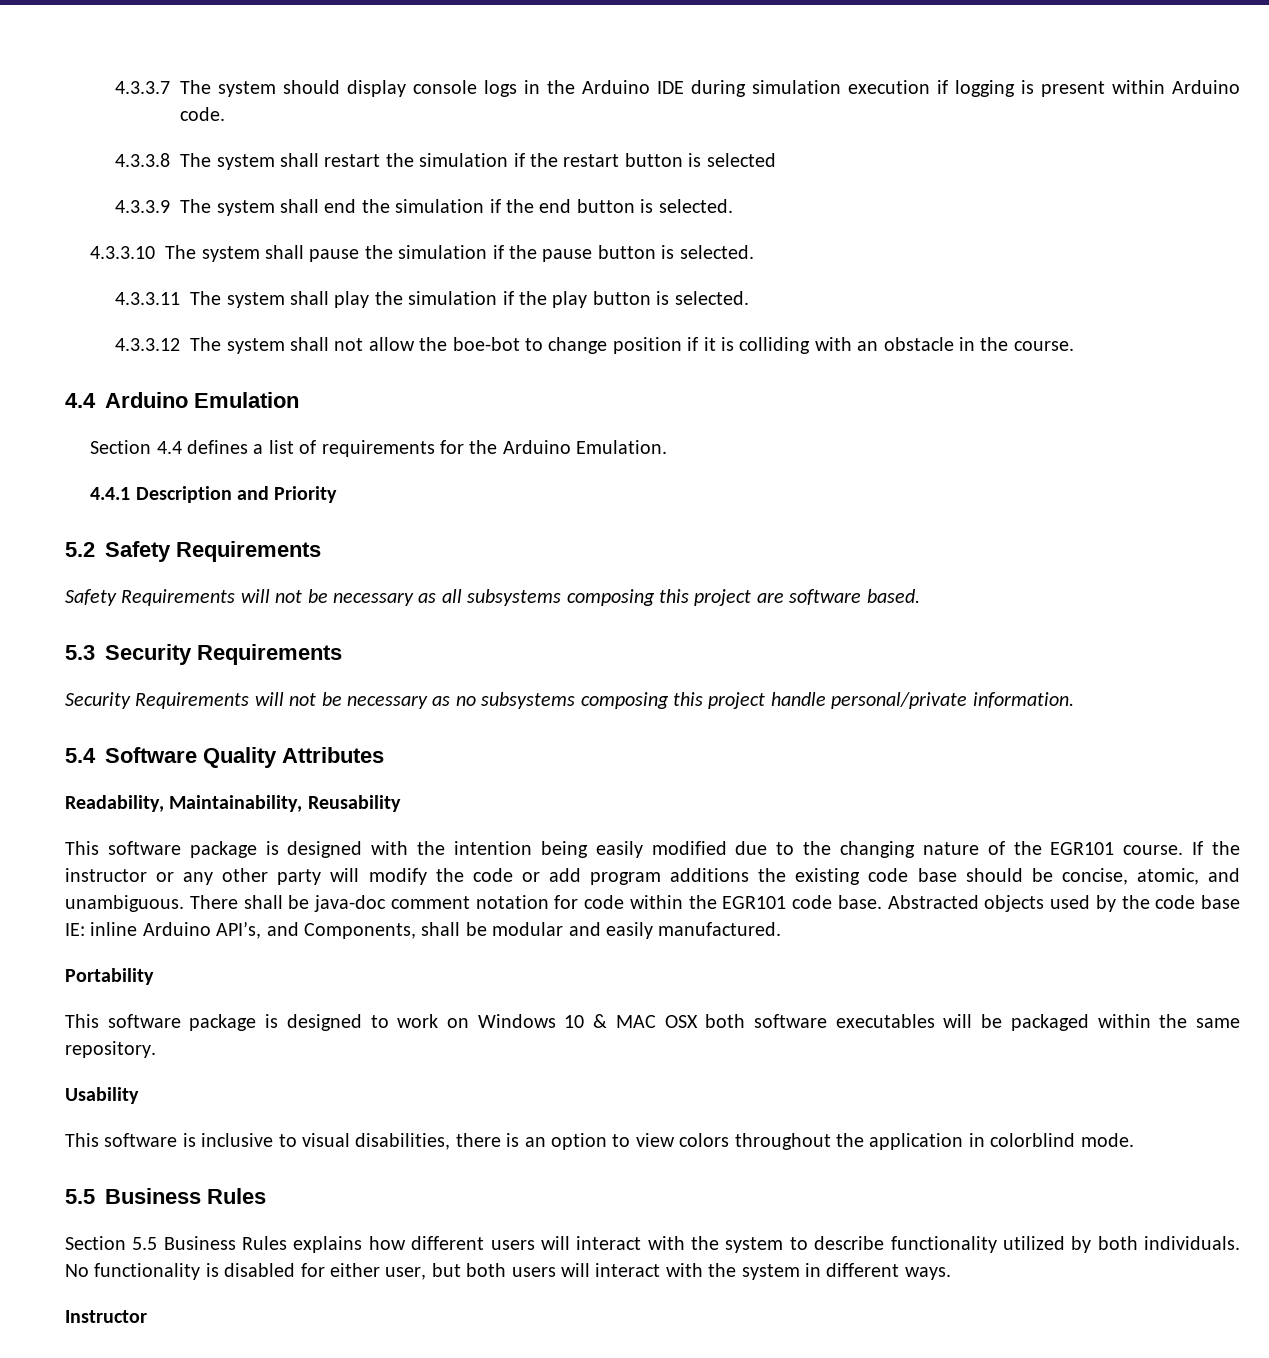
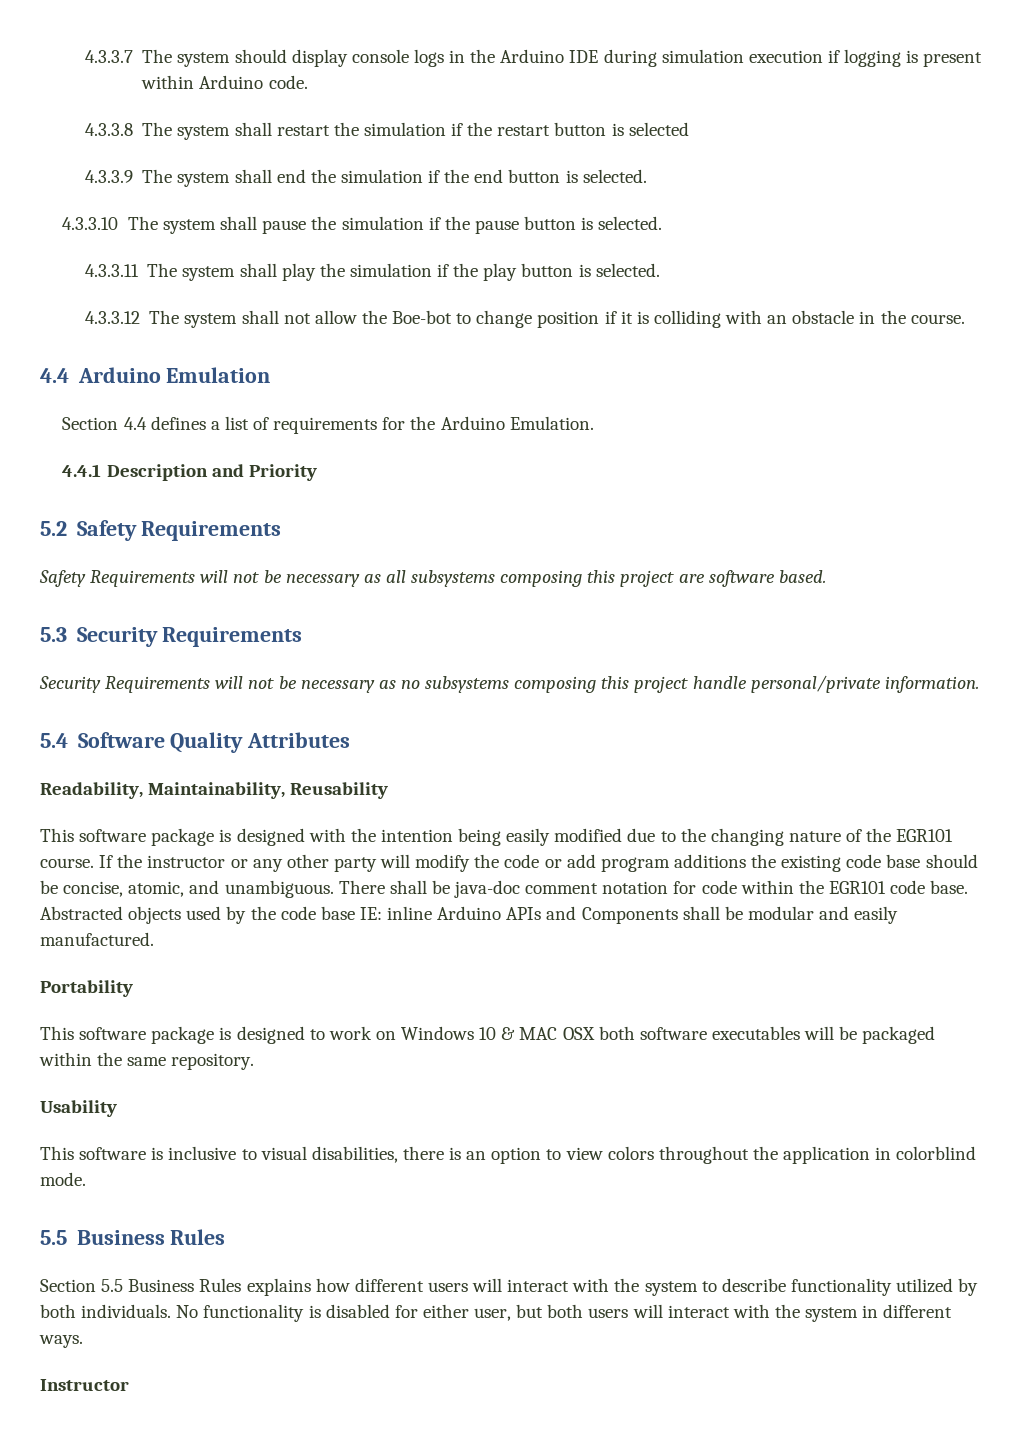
- 4.3.3.12 The system shall not allow the boe-bot to change position if it is colliding with an obstacle in the course.
+ 4.3.3.12 The system shall not allow the Boe-bot to change position if it is colliding with an obstacle in the course.
- Abstracted objects used by the code base IE: inline Arduino API’s, and Components, shall be modular and easily manufactured.
+ Abstracted objects used by the code base IE: inline Arduino APIs and Components shall be modular and easily manufactured.

